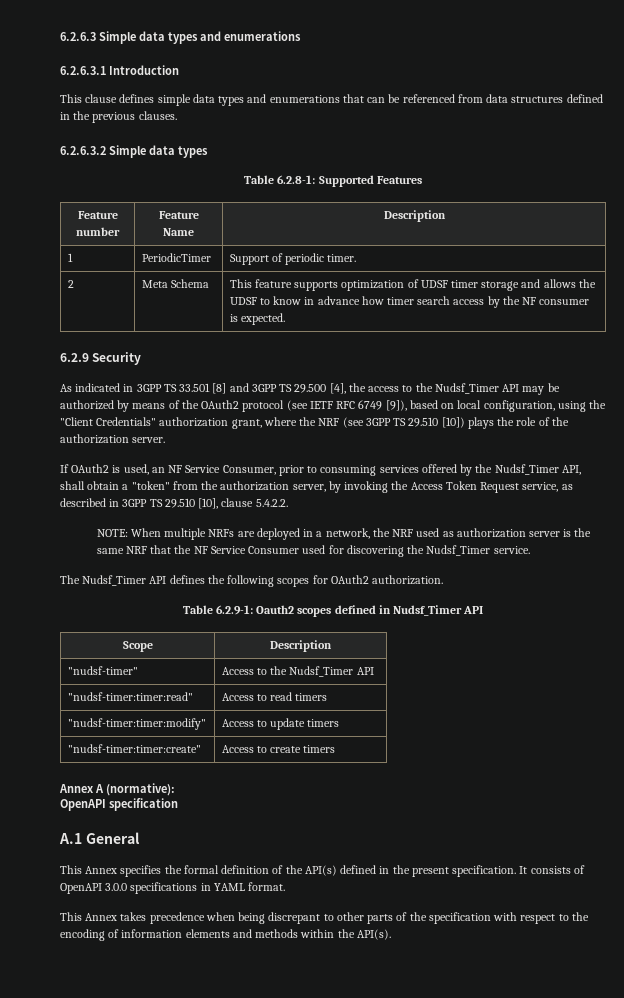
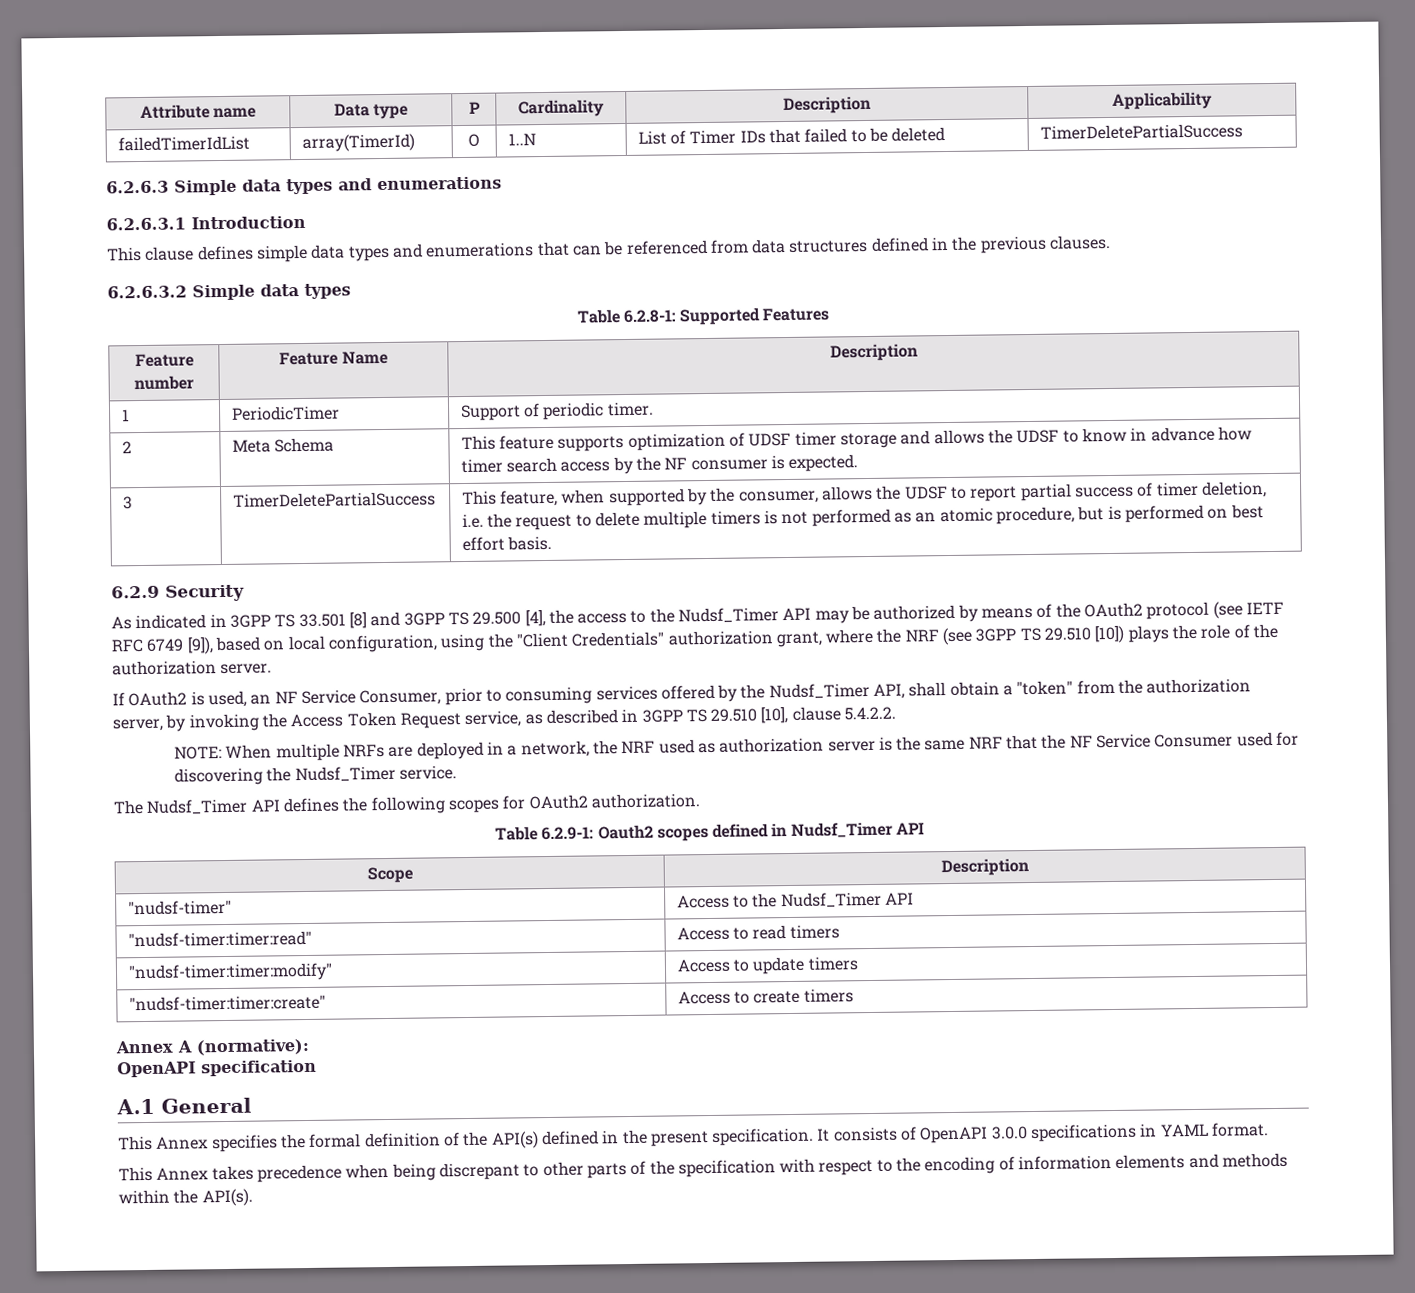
+ Attribute name | Data type | P | Cardinality | Description | Applicability
+ failedTimerIdList | array(TimerId) | O | 1..N | List of Timer IDs that failed to be deleted | TimerDeletePartialSuccess
+ 3 | TimerDeletePartialSuccess | This feature, when supported by the consumer, allows the UDSF to report partial success of timer deletion, i.e. the request to delete multiple timers is not performed as an atomic procedure, but is performed on best effort basis.

